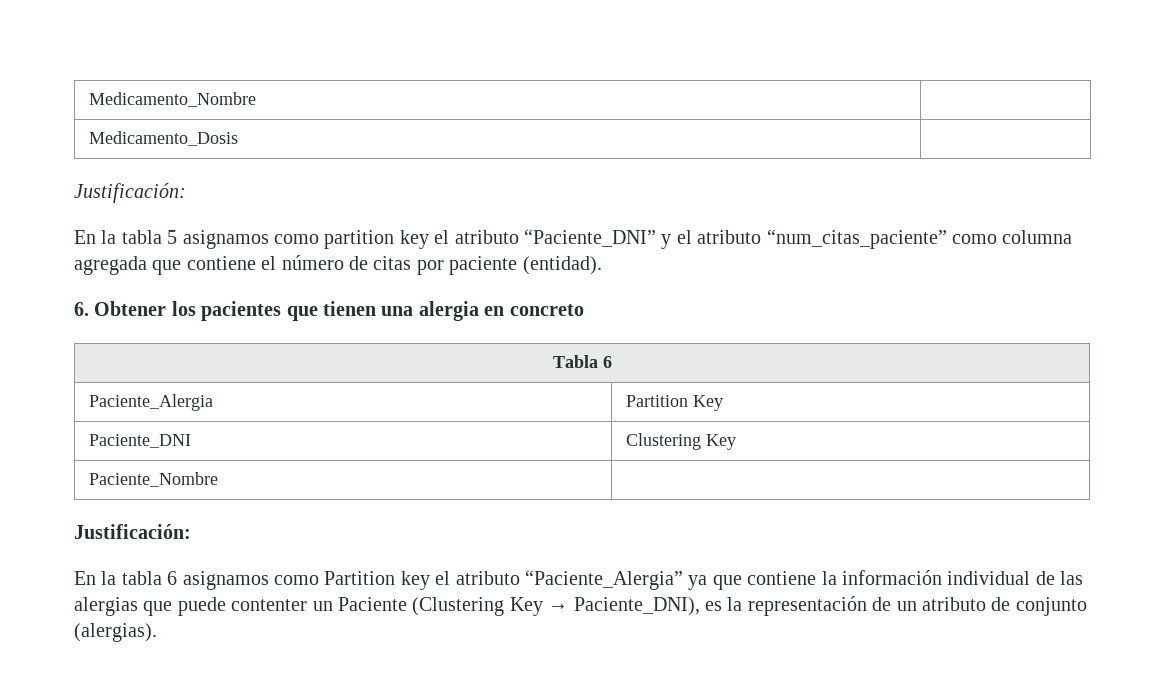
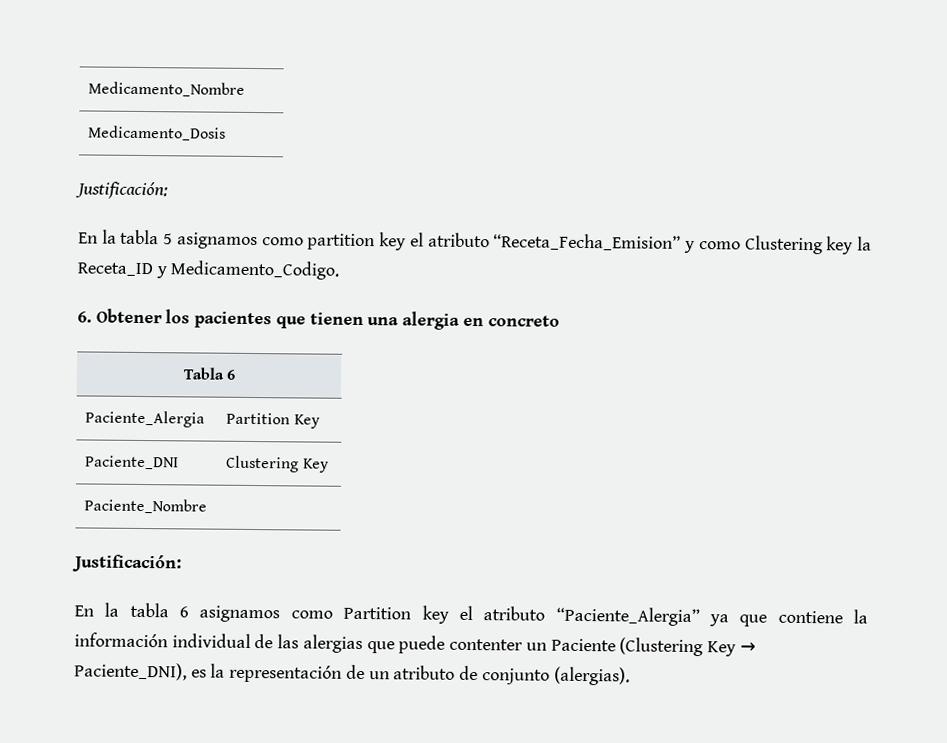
- En la tabla 5 asignamos como partition key el atributo “Paciente_DNI” y el atributo “num_citas_paciente” como columna agregada que contiene el número de citas por paciente (entidad).
+ En la tabla 5 asignamos como partition key el atributo “Receta_Fecha_Emision” y como Clustering key la Receta_ID y Medicamento_Codigo.

